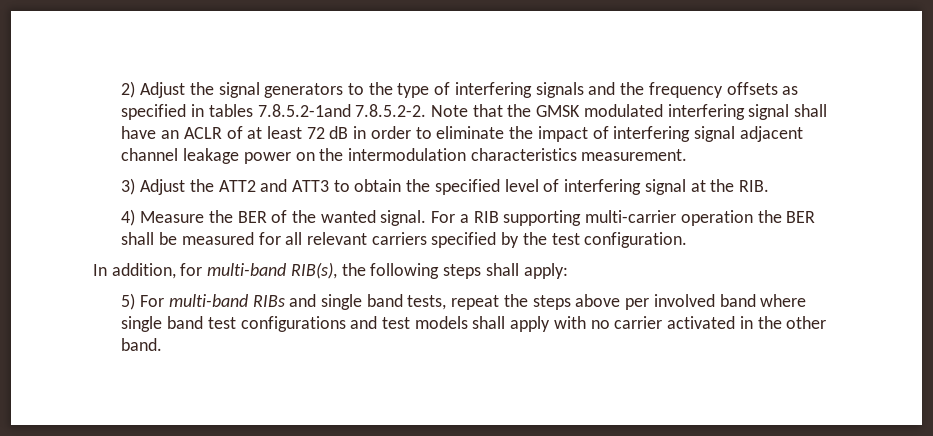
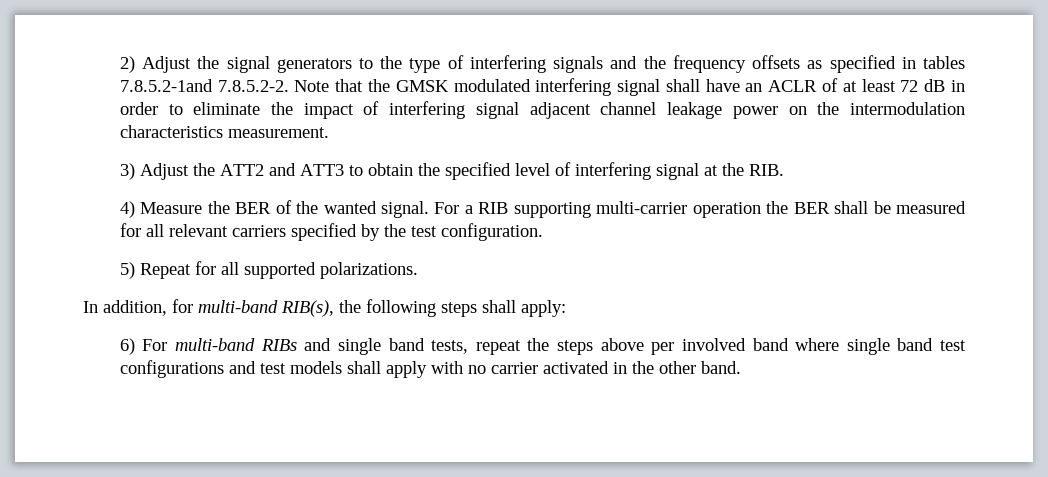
+ 5) Repeat for all supported polarizations.
- 5) For multi-band RIBs and single band tests, repeat the steps above per involved band where single band test configurations and test models shall apply with no carrier activated in the other band.
+ 6) For multi-band RIBs and single band tests, repeat the steps above per involved band where single band test configurations and test models shall apply with no carrier activated in the other band.

